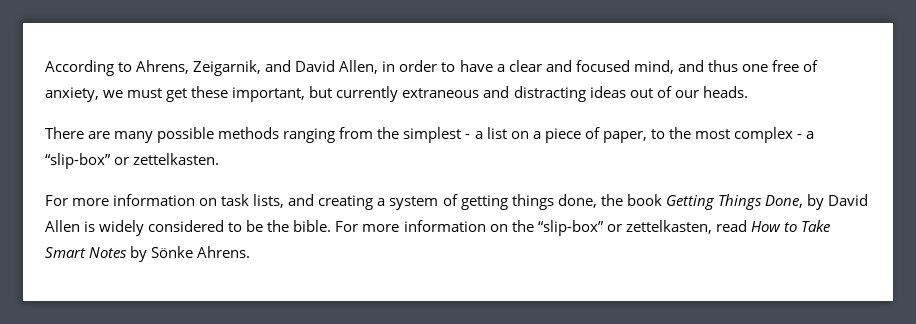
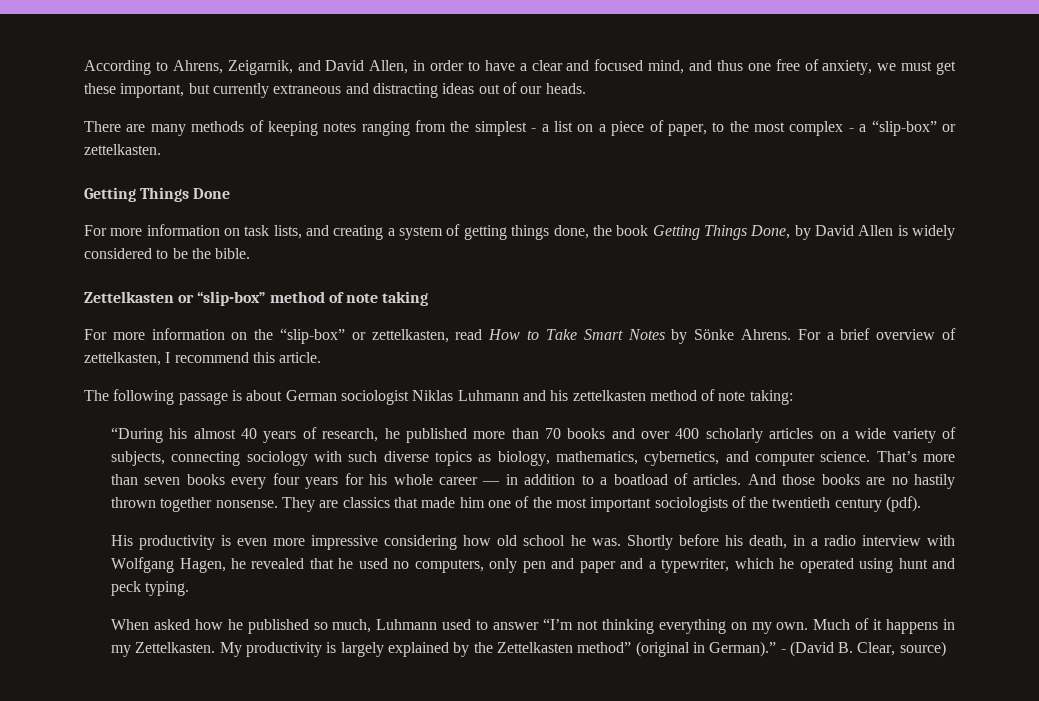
- There are many possible methods ranging from the simplest - a list on a piece of paper, to the most complex - a “slip-box” or zettelkasten.
+ There are many methods of keeping notes ranging from the simplest - a list on a piece of paper, to the most complex - a “slip-box” or zettelkasten.
+ Getting Things Done
- For more information on task lists, and creating a system of getting things done, the book Getting Things Done, by David Allen is widely considered to be the bible. For more information on the “slip-box” or zettelkasten, read How to Take Smart Notes by Sönke Ahrens.
+ For more information on task lists, and creating a system of getting things done, the book Getting Things Done, by David Allen is widely considered to be the bible.
+ Zettelkasten or “slip-box” method of note taking
+ For more information on the “slip-box” or zettelkasten, read How to Take Smart Notes by Sönke Ahrens.
+ For a brief overview of zettelkasten, I recommend this article.
+ The following passage is about German sociologist Niklas Luhmann and his zettelkasten method of note taking:
+ “During his almost 40 years of research, he published more than 70 books and over 400 scholarly articles on a wide variety of subjects, connecting sociology with such diverse topics as biology, mathematics, cybernetics, and computer science. That’s more than seven books every four years for his whole career — in addition to a boatload of articles. And those books are no hastily thrown together nonsense. They are classics that made him one of the most important sociologists of the twentieth century (pdf).
+ His productivity is even more impressive considering how old school he was. Shortly before his death, in a radio interview with Wolfgang Hagen, he revealed that he used no computers, only pen and paper and a typewriter, which he operated using hunt and peck typing.
+ When asked how he published so much, Luhmann used to answer “I’m not thinking everything on my own. Much of it happens in my Zettelkasten. My productivity is largely explained by the Zettelkasten method” (original in German).” - (David B. Clear, source)

